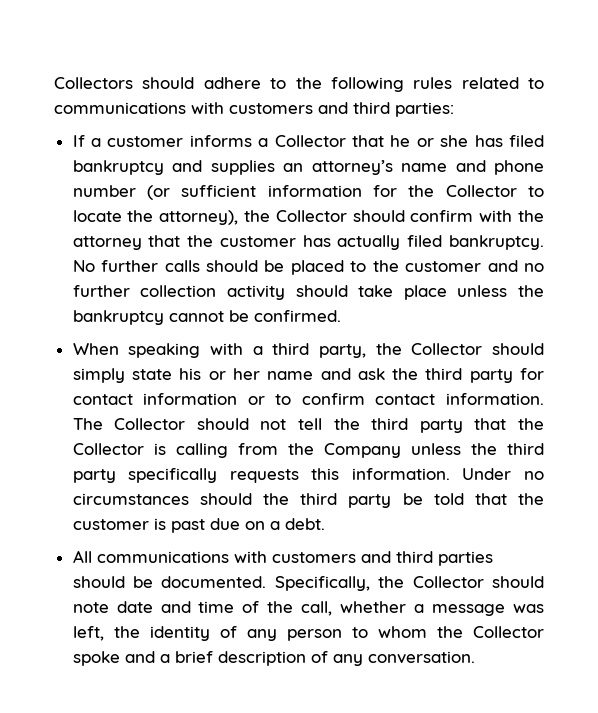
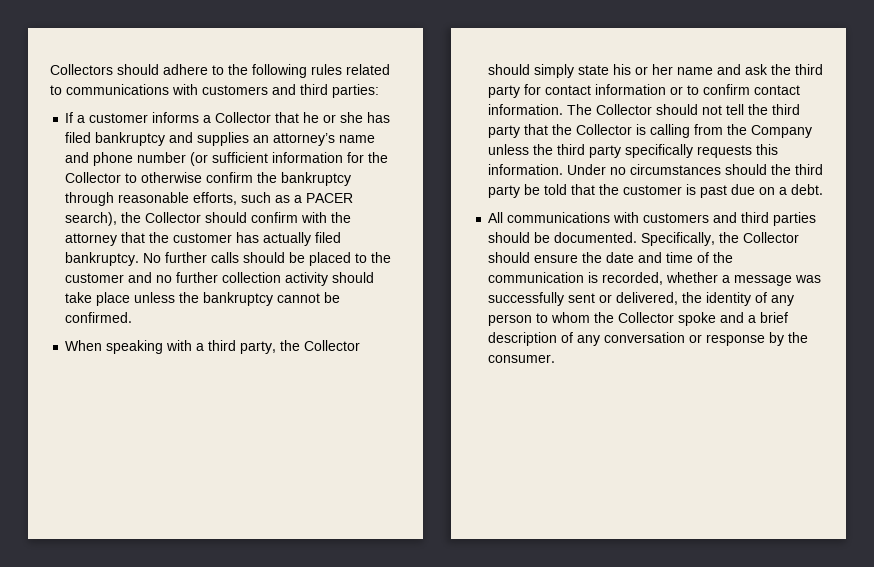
- If a customer informs a Collector that he or she has filed bankruptcy and supplies an attorney’s name and phone number (or sufficient information for the Collector to locate the attorney), the Collector should confirm with the attorney that the customer has actually filed bankruptcy.
+ If a customer informs a Collector that he or she has filed bankruptcy and supplies an attorney’s name and phone number (or sufficient information for the Collector to otherwise confirm the bankruptcy through reasonable efforts, such as a PACER search), the Collector should confirm with the attorney that the customer has actually filed bankruptcy.
- Specifically, the Collector should note date and time of the call, whether a message was left, the identity of any person to whom the Collector spoke and a brief description of any conversation.
+ Specifically, the Collector should ensure the date and time of the communication is recorded, whether a message was successfully sent or delivered, the identity of any person to whom the Collector spoke and a brief description of any conversation or response by the consumer.

